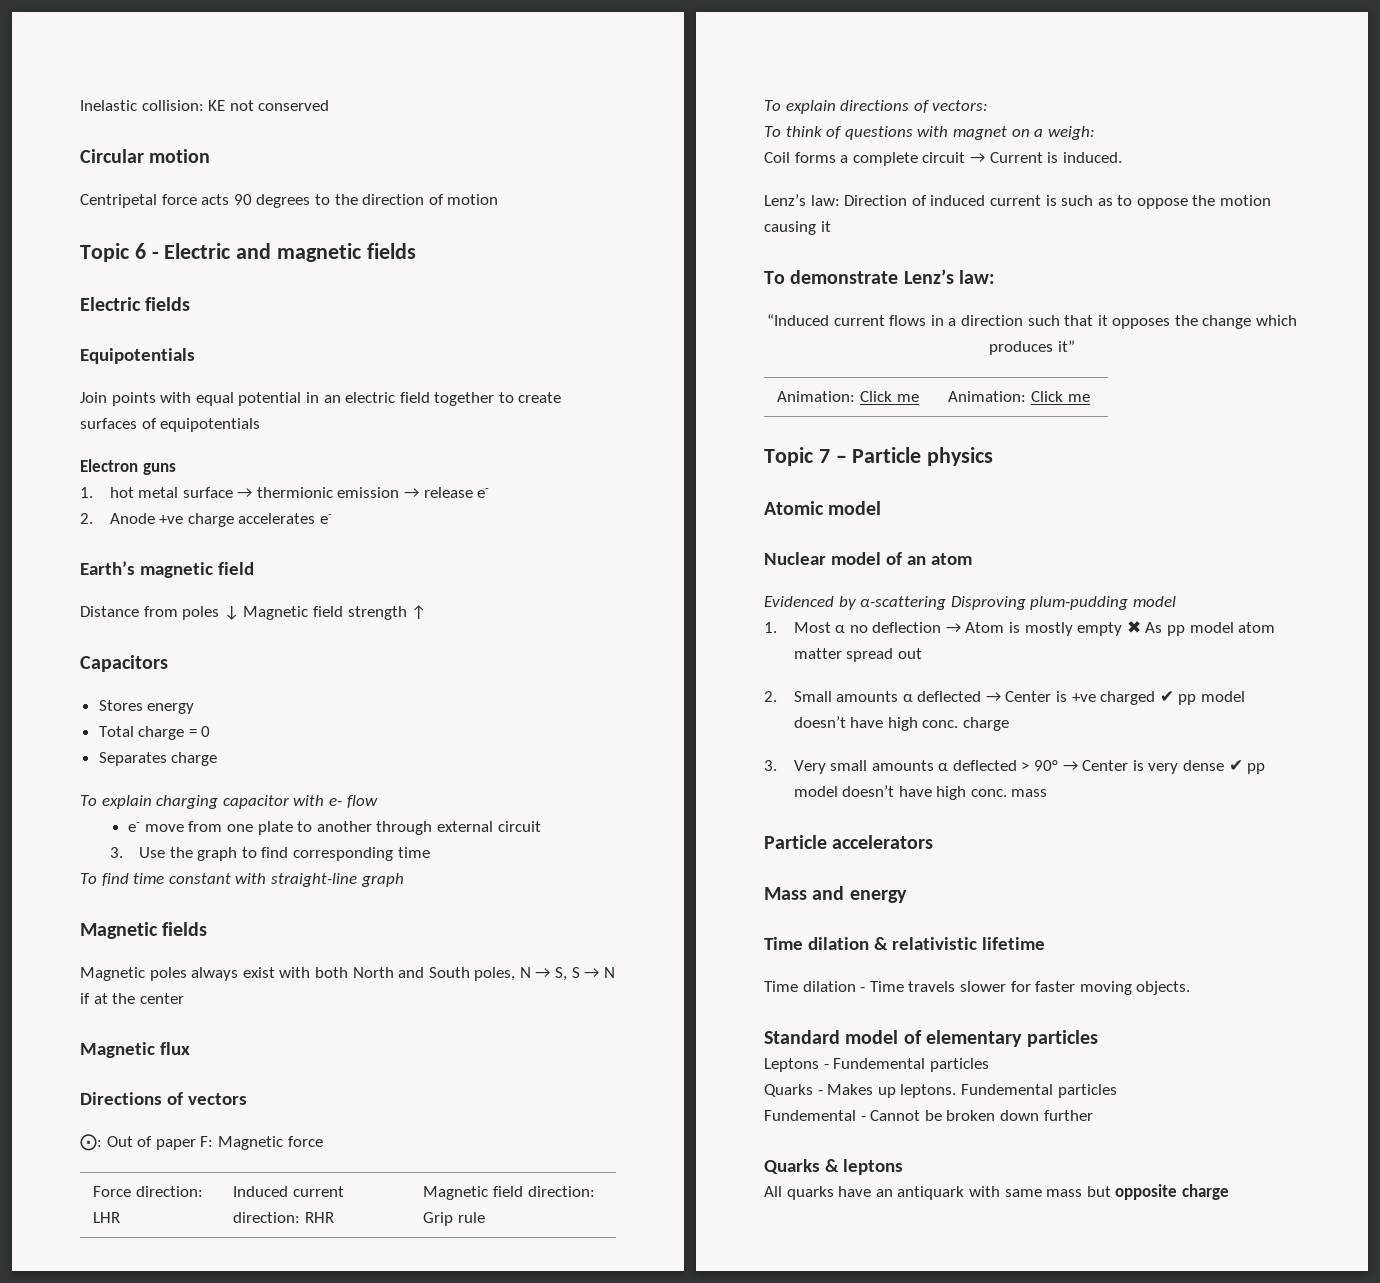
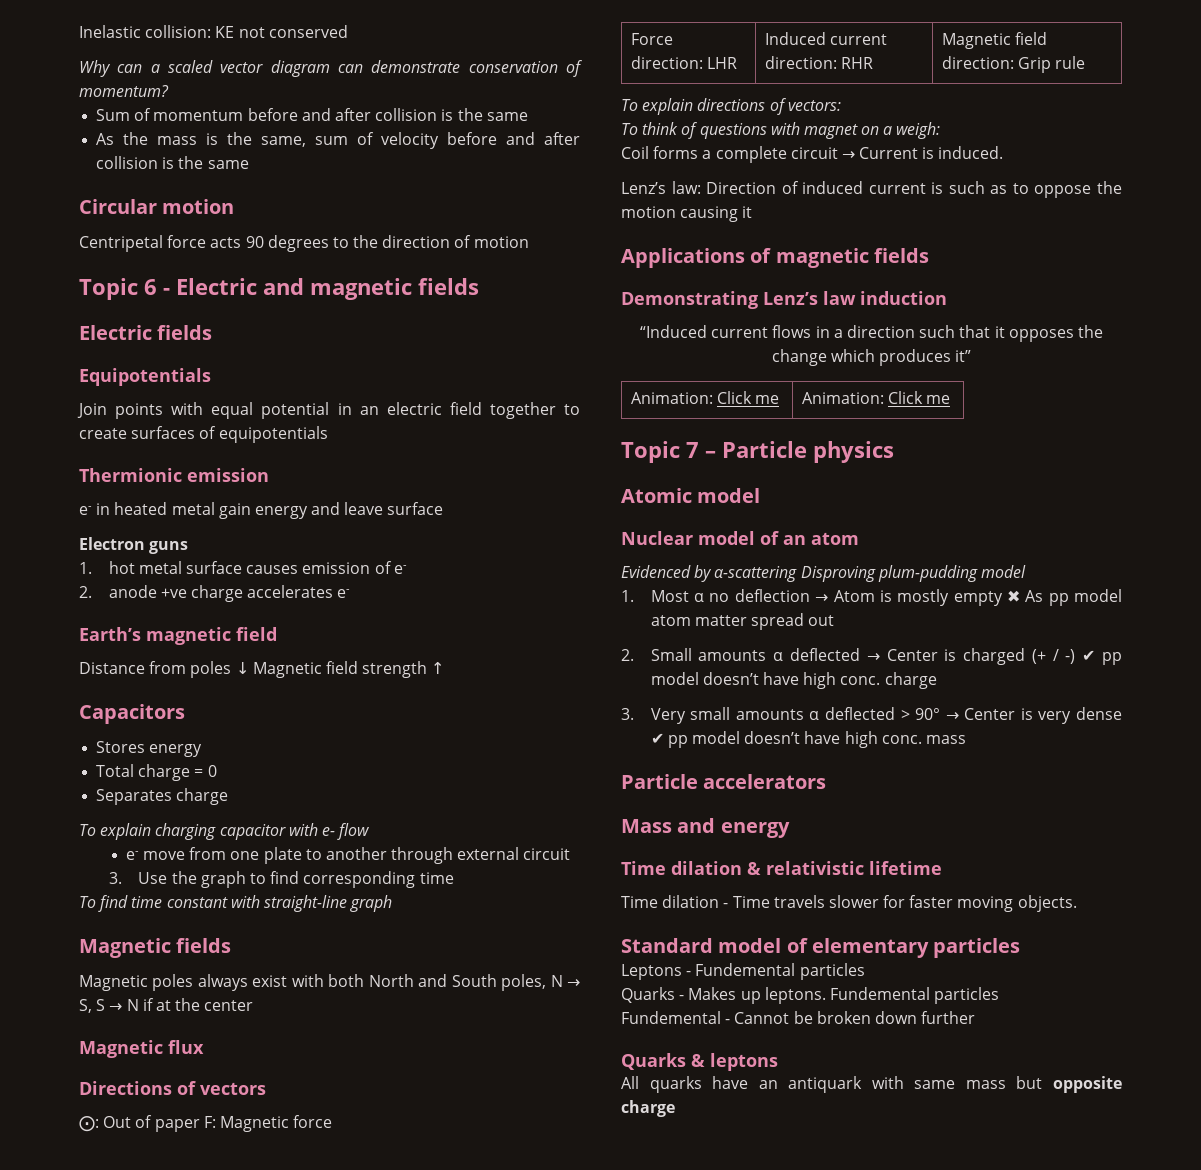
+ Why can a scaled vector diagram can demonstrate conservation of momentum?
+ Sum of momentum before and after collision is the same
+ As the mass is the same, sum of velocity before and after collision is the same
+ Thermionic emission
+ e- in heated metal gain energy and leave surface
- 1. hot metal surface → thermionic emission → release e-
+ 1. hot metal surface causes emission of e-
- 2. Anode +ve charge accelerates e-
+ 2. anode +ve charge accelerates e-
- To demonstrate Lenz’s law:
+ Applications of magnetic fields
+ Demonstrating Lenz’s law induction
- 2. Small amounts α deflected → Center is +ve charged ✔ pp model doesn’t have high conc. charge
+ 2. Small amounts α deflected → Center is charged (+ / -) ✔ pp model doesn’t have high conc. charge

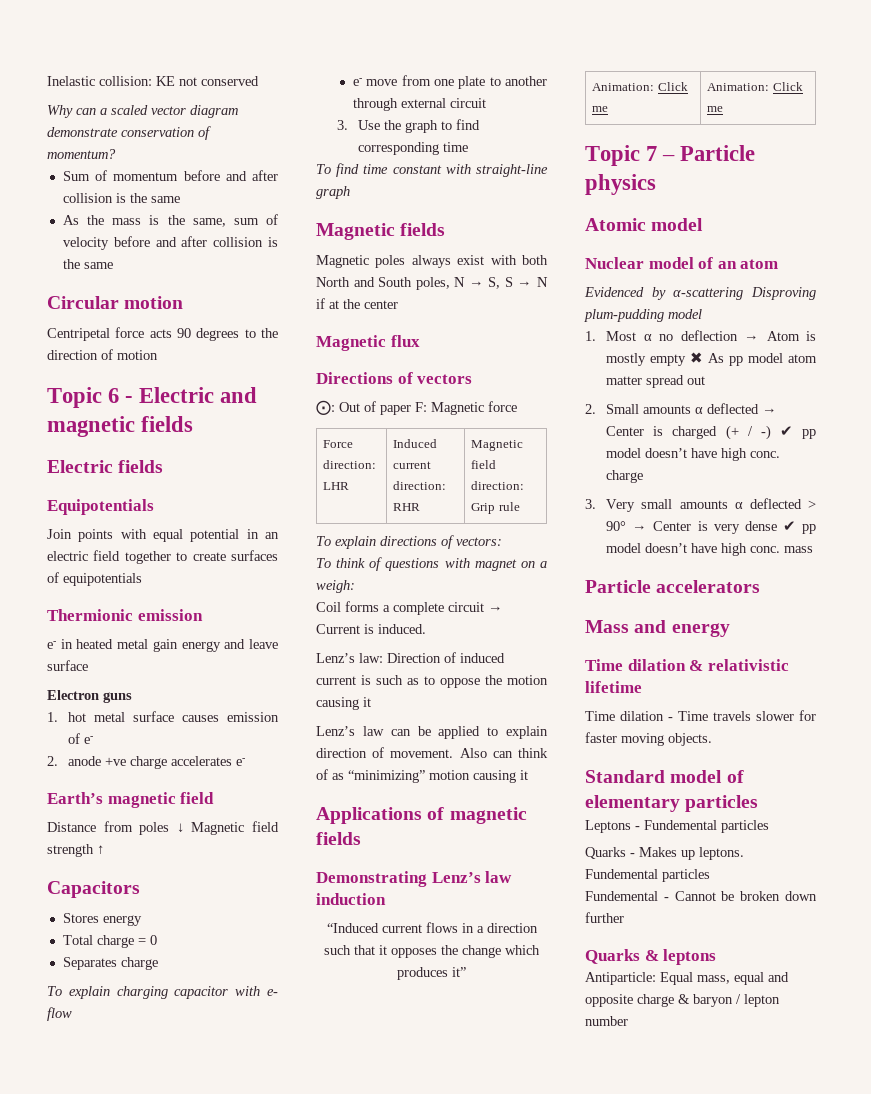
- Why can a scaled vector diagram can demonstrate conservation of momentum?
+ Why can a scaled vector diagram demonstrate conservation of momentum?
+ Lenz’s law can be applied to explain direction of movement. Also can think of as “minimizing” motion causing it
- All quarks have an antiquark with same mass but opposite charge
+ Antiparticle: Equal mass, equal and opposite charge & baryon / lepton number

